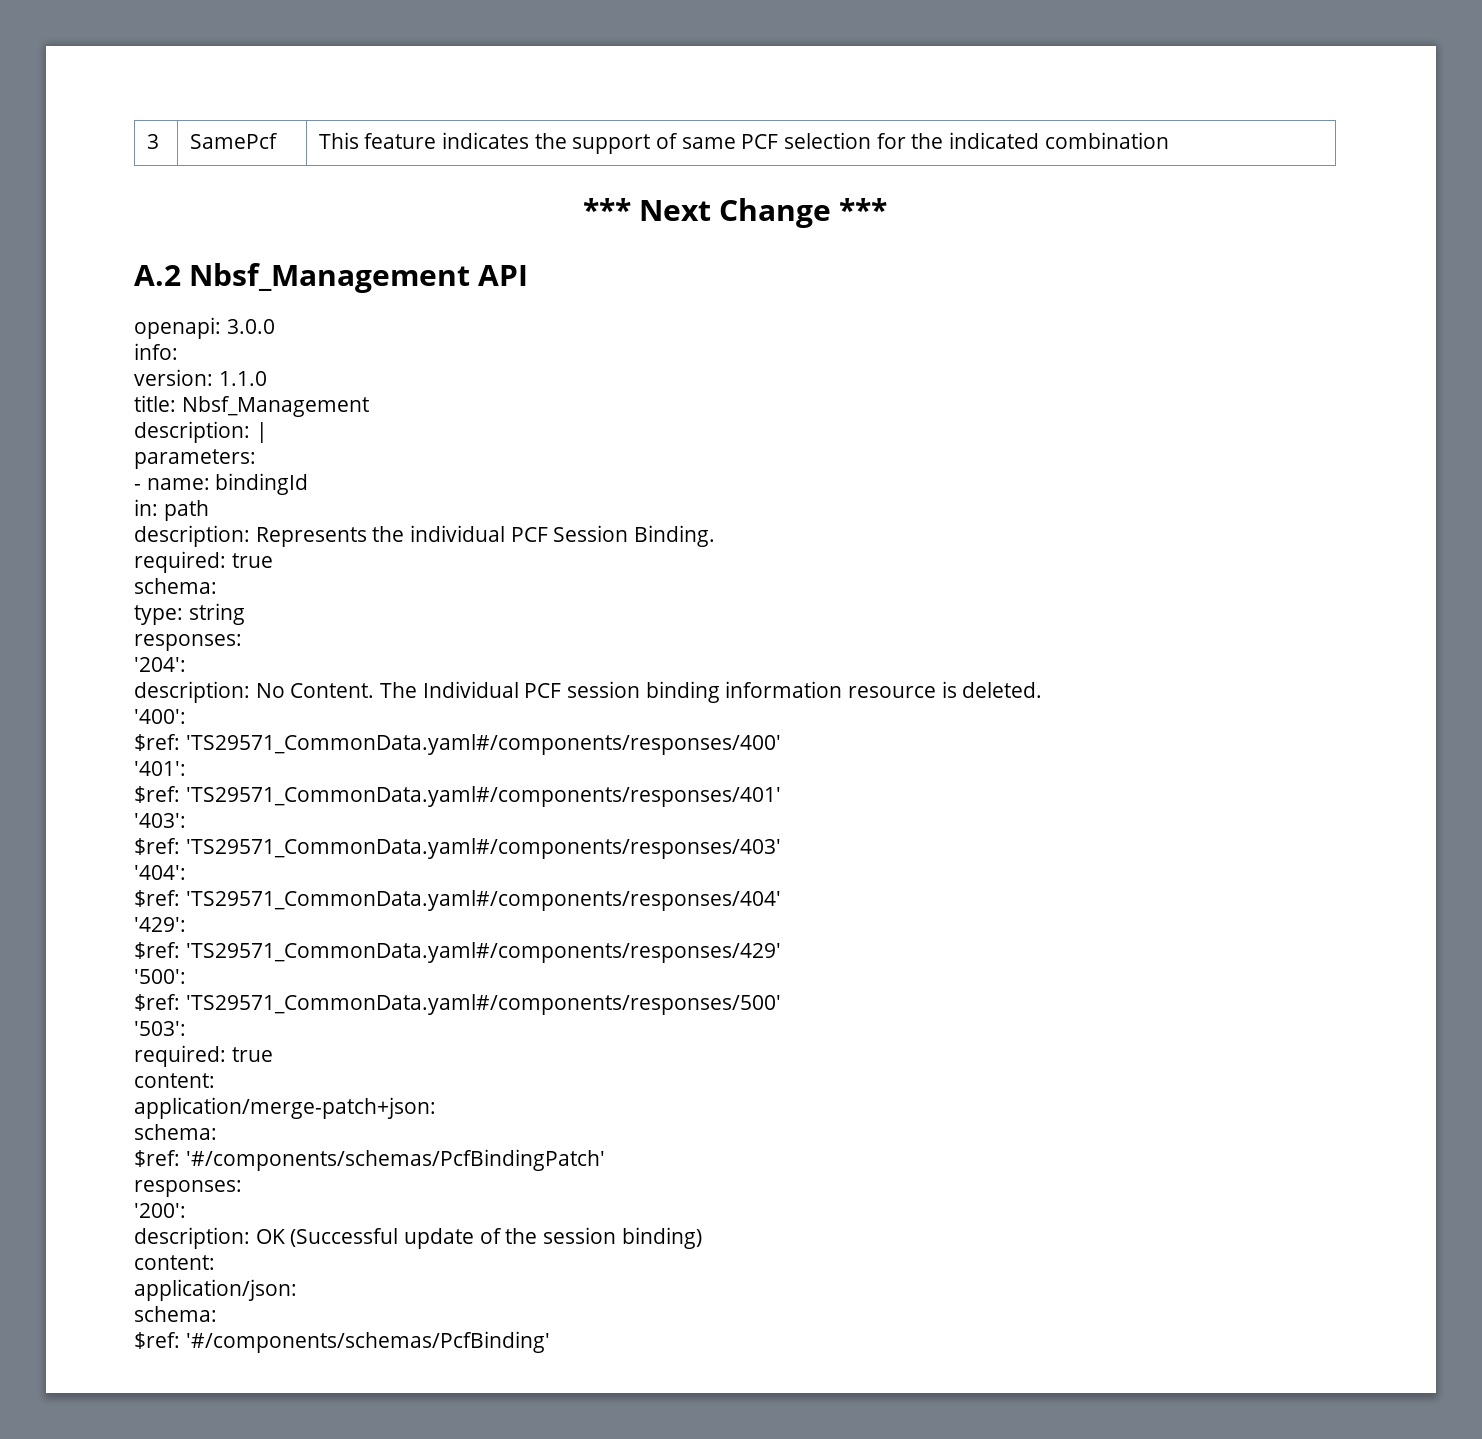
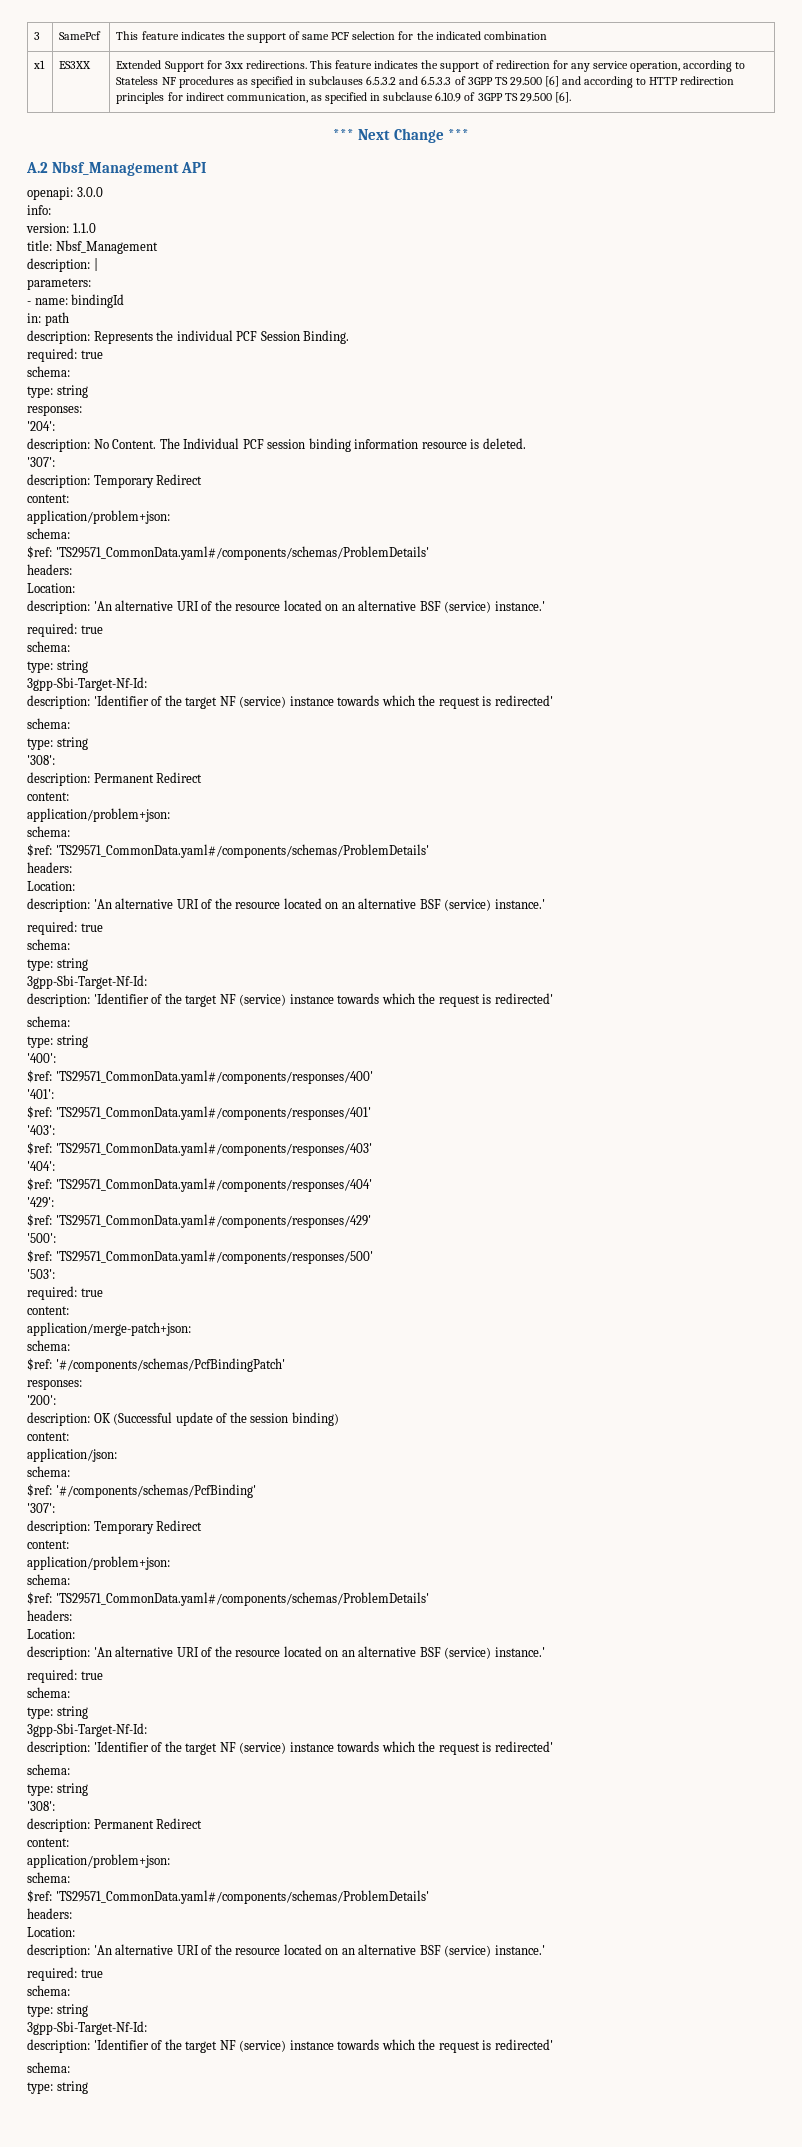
+ x1 | ES3XX | Extended Support for 3xx redirections. This feature indicates the support of redirection for any service operation, according to Stateless NF procedures as specified in subclauses 6.5.3.2 and 6.5.3.3 of 3GPP TS 29.500 [6] and according to HTTP redirection principles for indirect communication, as specified in subclause 6.10.9 of 3GPP TS 29.500 [6].
  The Individual PCF session binding information resource is deleted.
+ '307':
+ description: Temporary Redirect
+ content:
+ application/problem+json:
+ schema:
+ $ref: 'TS29571_CommonData.yaml#/components/schemas/ProblemDetails'
+ headers:
+ Location:
+ description: 'An alternative URI of the resource located on an alternative BSF (service) instance.'
+ required: true
+ schema:
+ type: string
+ 3gpp-Sbi-Target-Nf-Id:
+ description: 'Identifier of the target NF (service) instance towards which the request is redirected'
+ schema:
+ type: string
+ '308':
+ description: Permanent Redirect
+ content:
+ application/problem+json:
+ schema:
+ $ref: 'TS29571_CommonData.yaml#/components/schemas/ProblemDetails'
+ headers:
+ Location:
+ description: 'An alternative URI of the resource located on an alternative BSF (service) instance.'
+ required: true
+ schema:
+ type: string
+ 3gpp-Sbi-Target-Nf-Id:
+ description: 'Identifier of the target NF (service) instance towards which the request is redirected'
+ schema:
+ type: string
  $ref: '#/components/schemas/PcfBinding'
+ '307':
+ description: Temporary Redirect
+ content:
+ application/problem+json:
+ schema:
+ $ref: 'TS29571_CommonData.yaml#/components/schemas/ProblemDetails'
+ headers:
+ Location:
+ description: 'An alternative URI of the resource located on an alternative BSF (service) instance.'
+ required: true
+ schema:
+ type: string
+ 3gpp-Sbi-Target-Nf-Id:
+ description: 'Identifier of the target NF (service) instance towards which the request is redirected'
+ schema:
+ type: string
+ '308':
+ description: Permanent Redirect
+ content:
+ application/problem+json:
+ schema:
+ $ref: 'TS29571_CommonData.yaml#/components/schemas/ProblemDetails'
+ headers:
+ Location:
+ description: 'An alternative URI of the resource located on an alternative BSF (service) instance.'
+ required: true
+ schema:
+ type: string
+ 3gpp-Sbi-Target-Nf-Id:
+ description: 'Identifier of the target NF (service) instance towards which the request is redirected'
+ schema:
+ type: string

